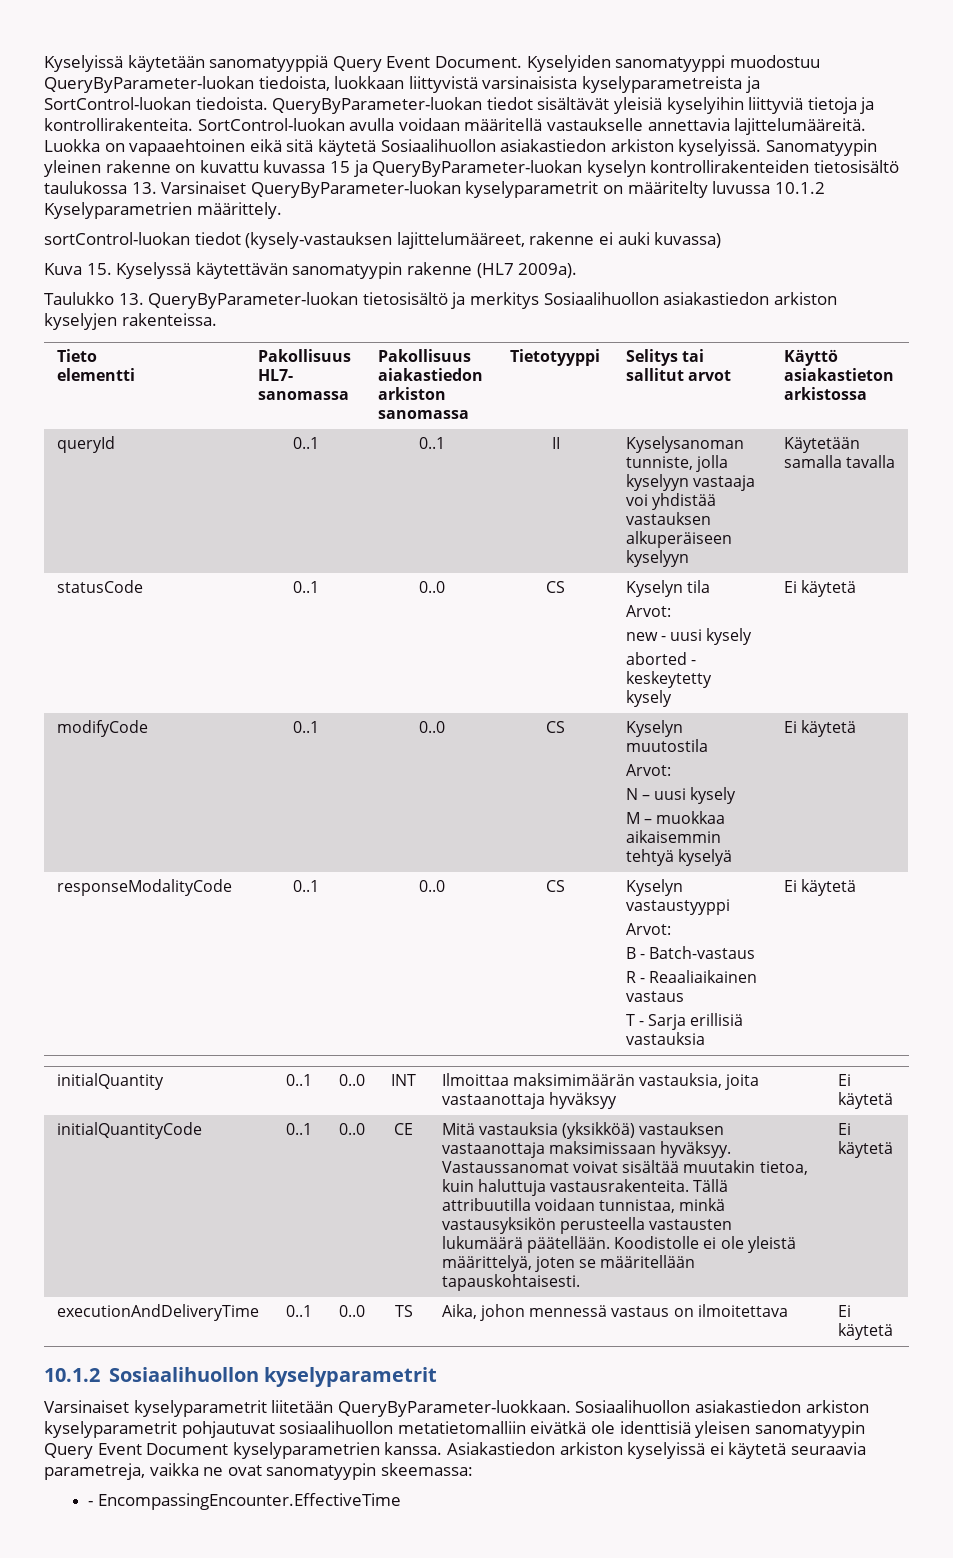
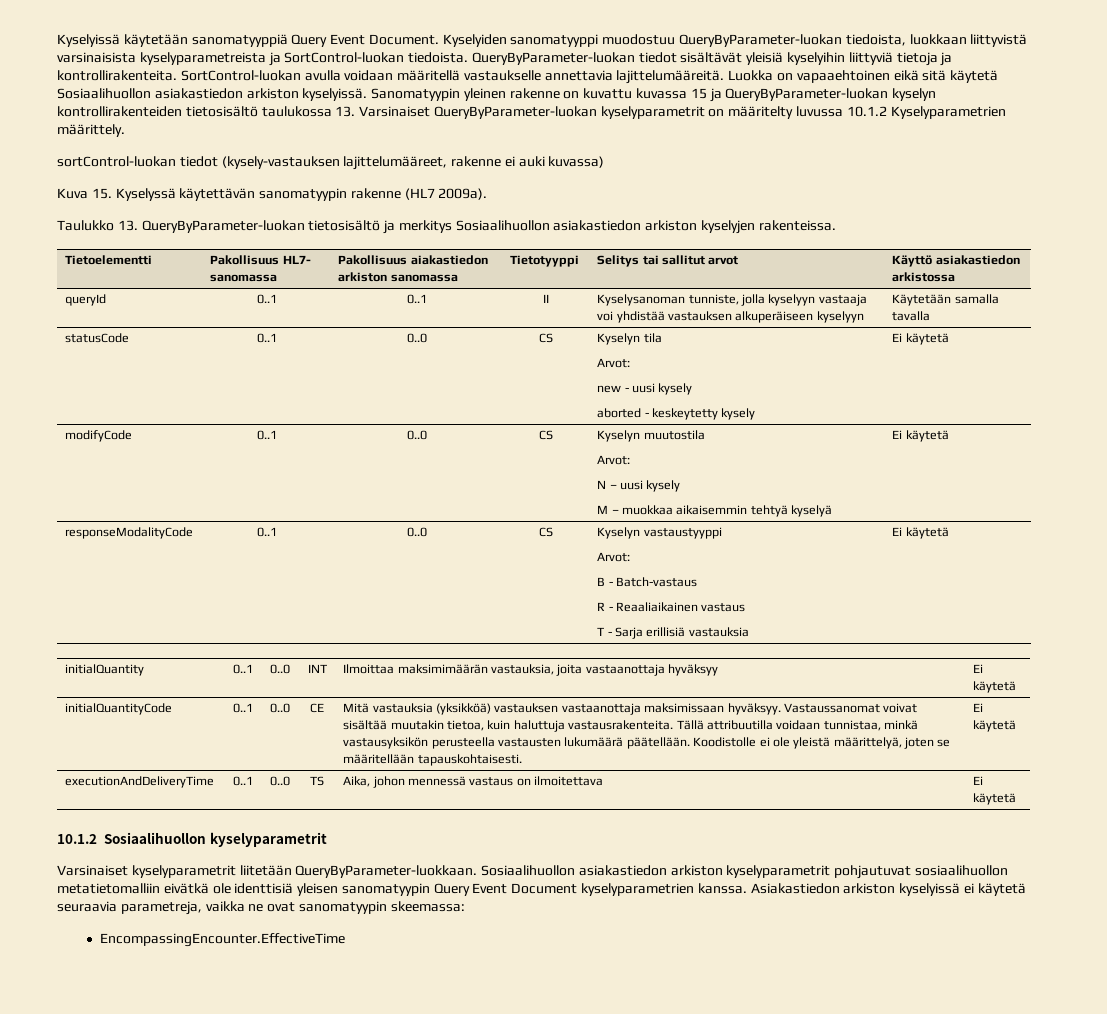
- Tieto
- elementti | Pakollisuus HL7- sanomassa | Pakollisuus aiakastiedon arkiston sanomassa | Tietotyyppi | Selitys tai sallitut arvot | Käyttö asiakastieton arkistossa
+ Tietoelementti | Pakollisuus HL7- sanomassa | Pakollisuus aiakastiedon arkiston sanomassa | Tietotyyppi | Selitys tai sallitut arvot | Käyttö asiakastiedon arkistossa
- - EncompassingEncounter.EffectiveTime
+ EncompassingEncounter.EffectiveTime

